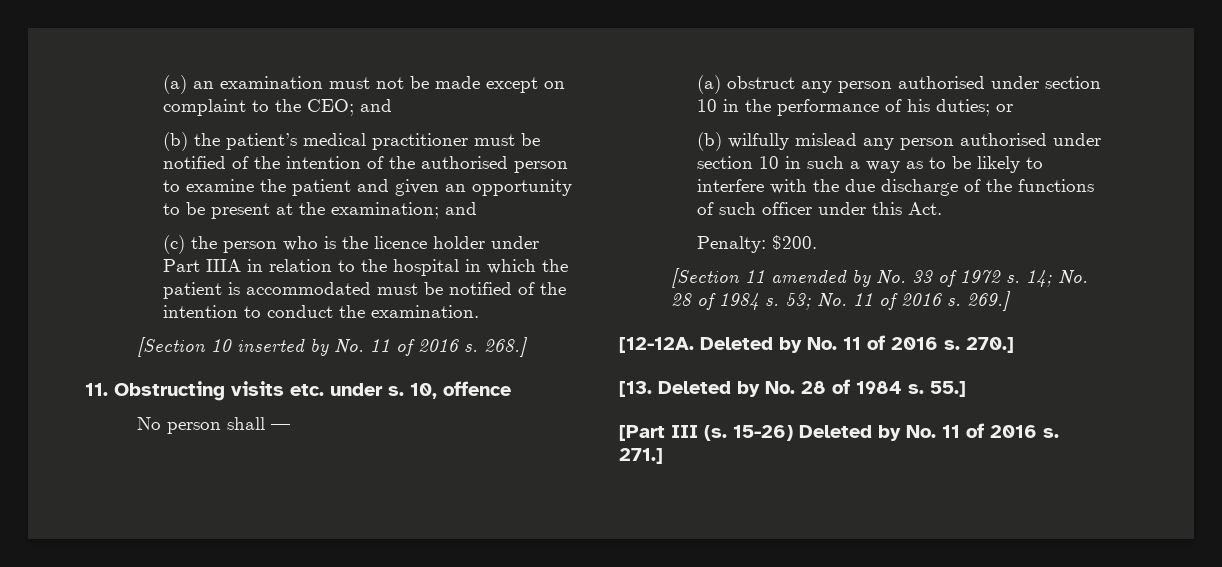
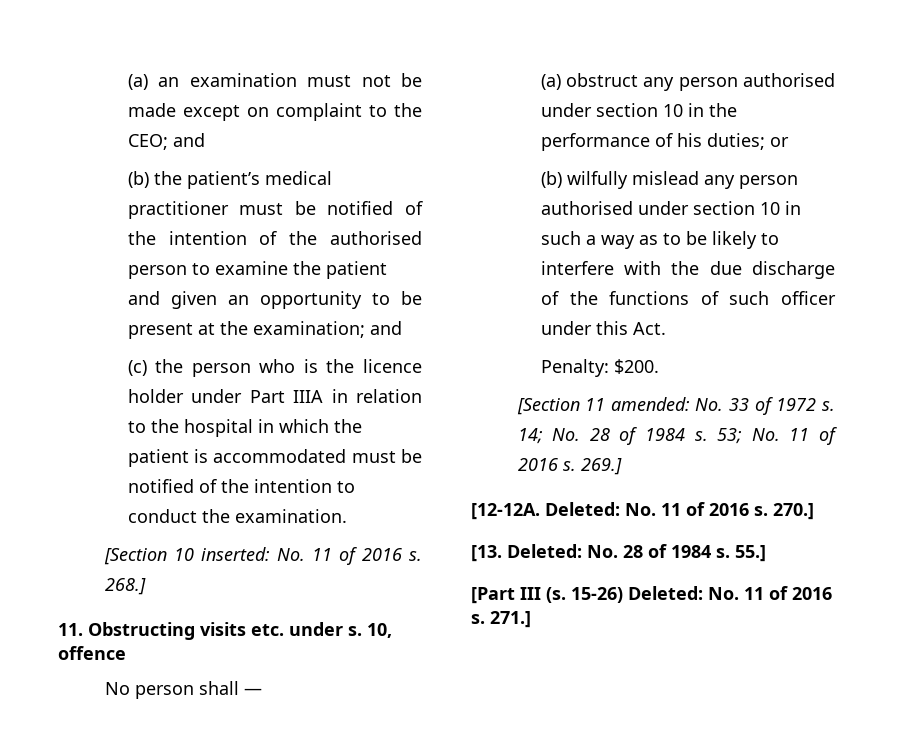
- [Section 10 inserted by No. 11 of 2016 s.
+ [Section 10 inserted: No. 11 of 2016 s.
- [Section 11 amended by No. 33 of 1972 s.
+ [Section 11 amended: No. 33 of 1972 s.
- [12-12A. Deleted by No. 11 of 2016 s.
+ [12-12A. Deleted: No. 11 of 2016 s.
- [13. Deleted by No. 28 of 1984 s.
+ [13. Deleted: No. 28 of 1984 s.
- 15-26) Deleted by No. 11 of 2016 s.
+ 15-26) Deleted: No. 11 of 2016 s.

